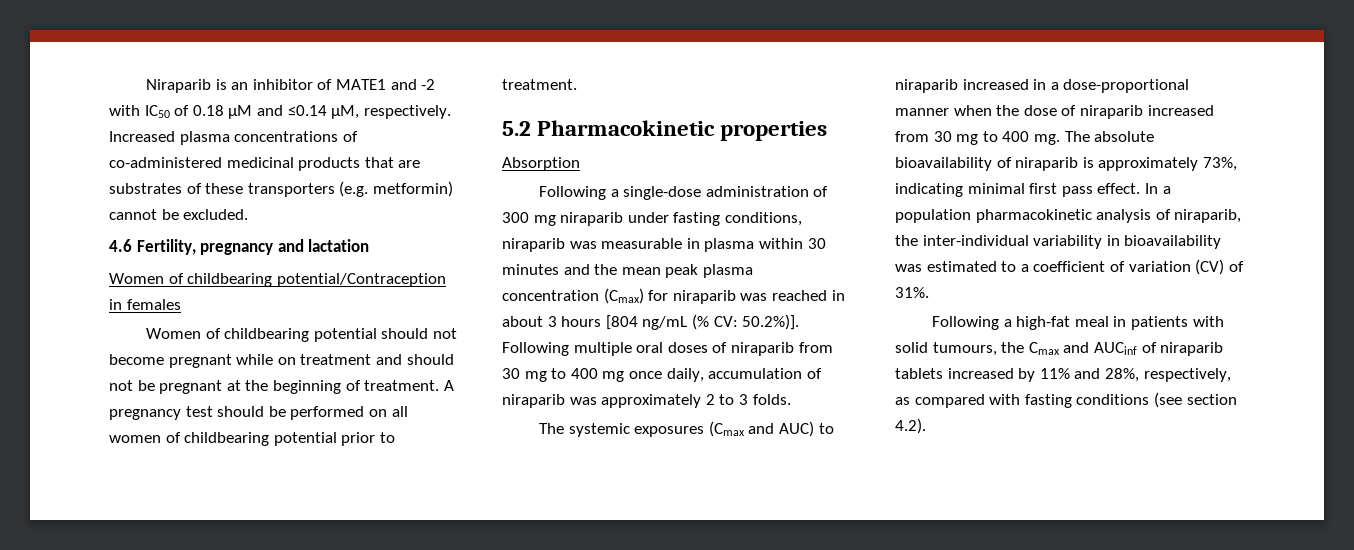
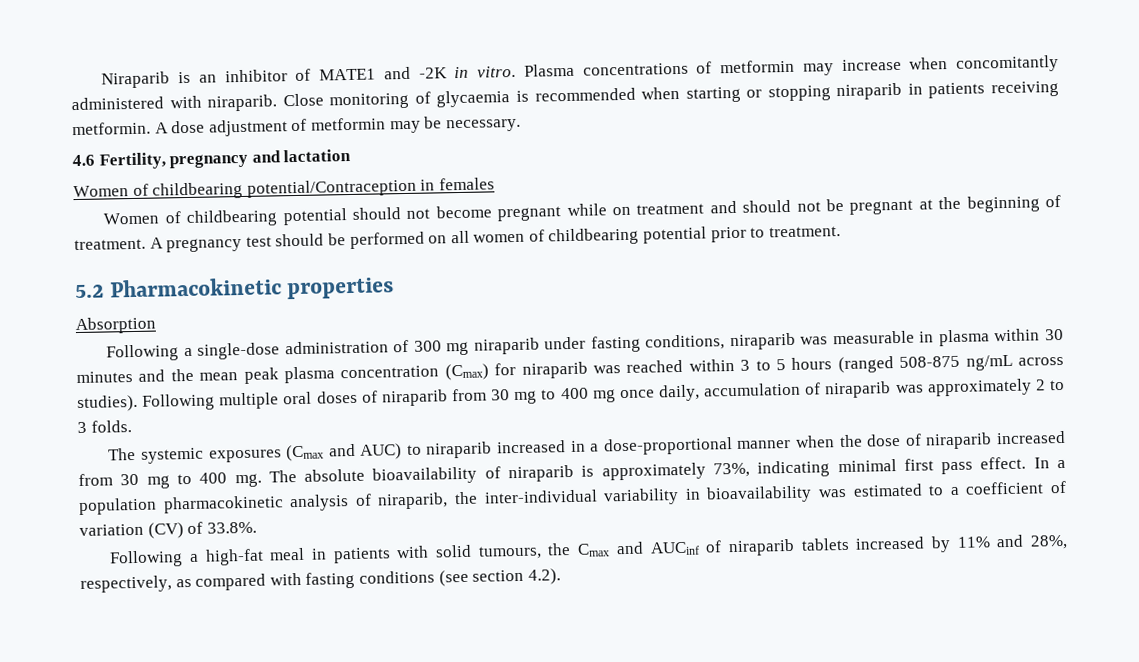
- Niraparib is an inhibitor of MATE1 and -2 with IC50 of 0.18 µM and ≤0.14 µM, respectively. Increased plasma concentrations of co-administered medicinal products that are substrates of these transporters (e.g. metformin) cannot be excluded.
+ Niraparib is an inhibitor of MATE1 and -2K in vitro. Plasma concentrations of metformin may increase when concomitantly administered with niraparib. Close monitoring of glycaemia is recommended when starting or stopping niraparib in patients receiving metformin. A dose adjustment of metformin may be necessary.
- Following a single-dose administration of 300 mg niraparib under fasting conditions, niraparib was measurable in plasma within 30 minutes and the mean peak plasma concentration (Cmax) for niraparib was reached in about 3 hours [804 ng/mL (% CV: 50.2%)]. Following multiple oral doses of niraparib from 30 mg to 400 mg once daily, accumulation of niraparib was approximately 2 to 3 folds.
+ Following a single-dose administration of 300 mg niraparib under fasting conditions, niraparib was measurable in plasma within 30 minutes and the mean peak plasma concentration (Cmax) for niraparib was reached within 3 to 5 hours (ranged 508-875 ng/mL across studies). Following multiple oral doses of niraparib from 30 mg to 400 mg once daily, accumulation of niraparib was approximately 2 to 3 folds.
- In a population pharmacokinetic analysis of niraparib, the inter-individual variability in bioavailability was estimated to a coefficient of variation (CV) of 31%.
+ In a population pharmacokinetic analysis of niraparib, the inter-individual variability in bioavailability was estimated to a coefficient of variation (CV) of 33.8%.

